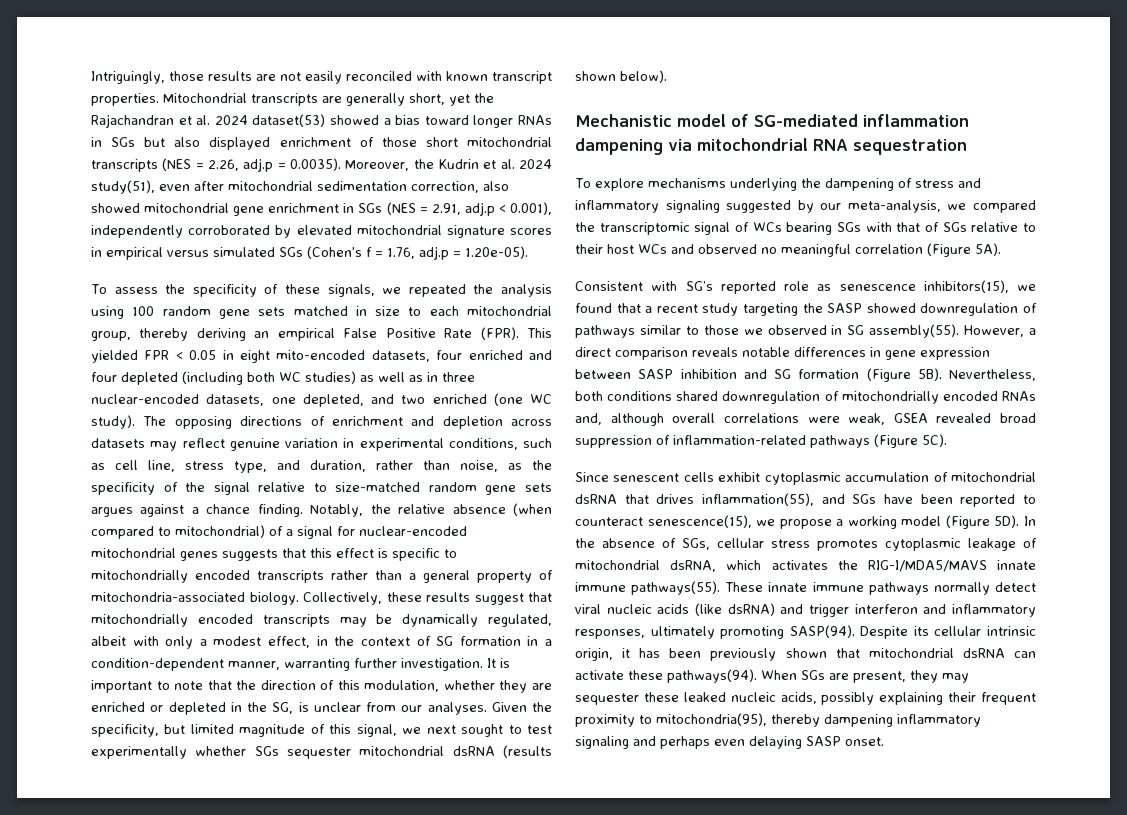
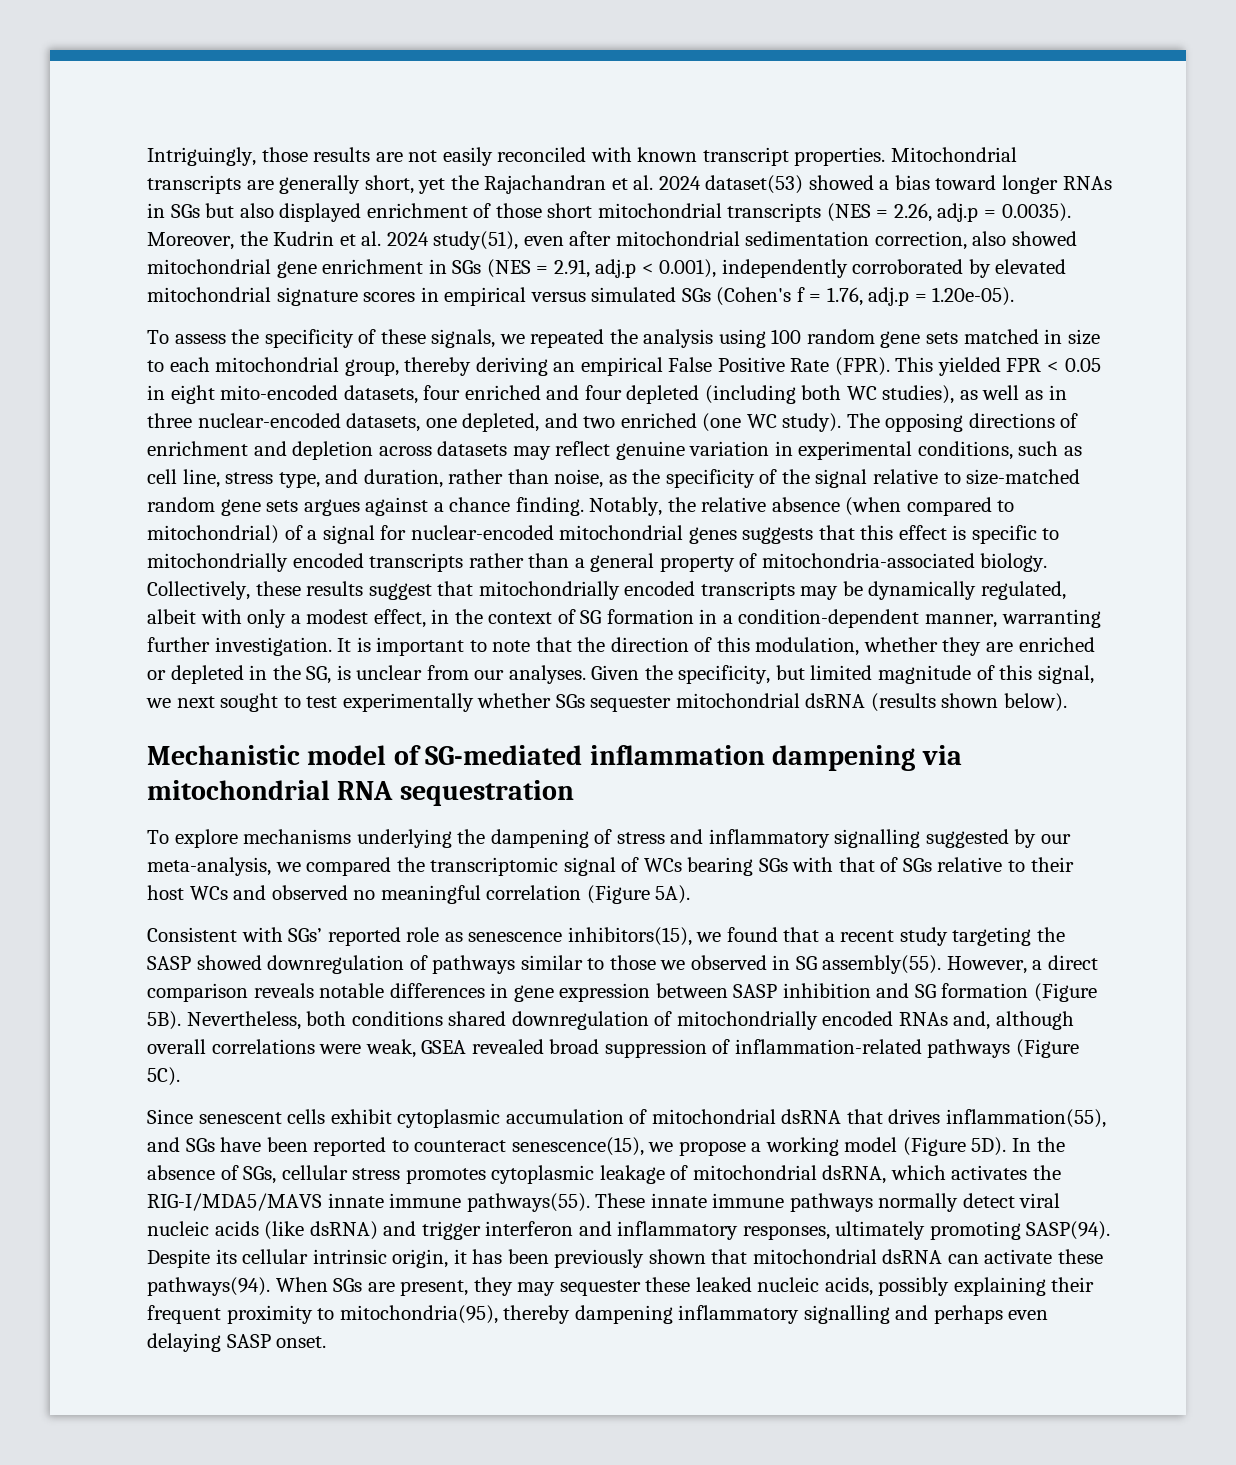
- This yielded FPR < 0.05 in eight mito-encoded datasets, four enriched and four depleted (including both WC studies) as well as in three nuclear-encoded datasets, one depleted, and two enriched (one WC study).
+ This yielded FPR < 0.05 in eight mito-encoded datasets, four enriched and four depleted (including both WC studies), as well as in three nuclear-encoded datasets, one depleted, and two enriched (one WC study).
- To explore mechanisms underlying the dampening of stress and inflammatory signaling suggested by our meta-analysis, we compared the transcriptomic signal of WCs bearing SGs with that of SGs relative to their host WCs and observed no meaningful correlation (Figure 5A).
+ To explore mechanisms underlying the dampening of stress and inflammatory signalling suggested by our meta-analysis, we compared the transcriptomic signal of WCs bearing SGs with that of SGs relative to their host WCs and observed no meaningful correlation (Figure 5A).
- Consistent with SG’s reported role as senescence inhibitors(15), we found that a recent study targeting the SASP showed downregulation of pathways similar to those we observed in SG assembly(55).
+ Consistent with SGs’ reported role as senescence inhibitors(15), we found that a recent study targeting the SASP showed downregulation of pathways similar to those we observed in SG assembly(55).
- When SGs are present, they may sequester these leaked nucleic acids, possibly explaining their frequent proximity to mitochondria(95), thereby dampening inflammatory signaling and perhaps even delaying SASP onset.
+ When SGs are present, they may sequester these leaked nucleic acids, possibly explaining their frequent proximity to mitochondria(95), thereby dampening inflammatory signalling and perhaps even delaying SASP onset.

